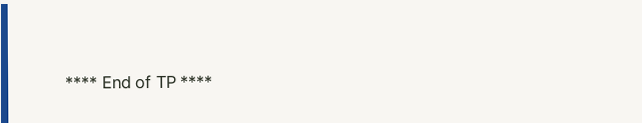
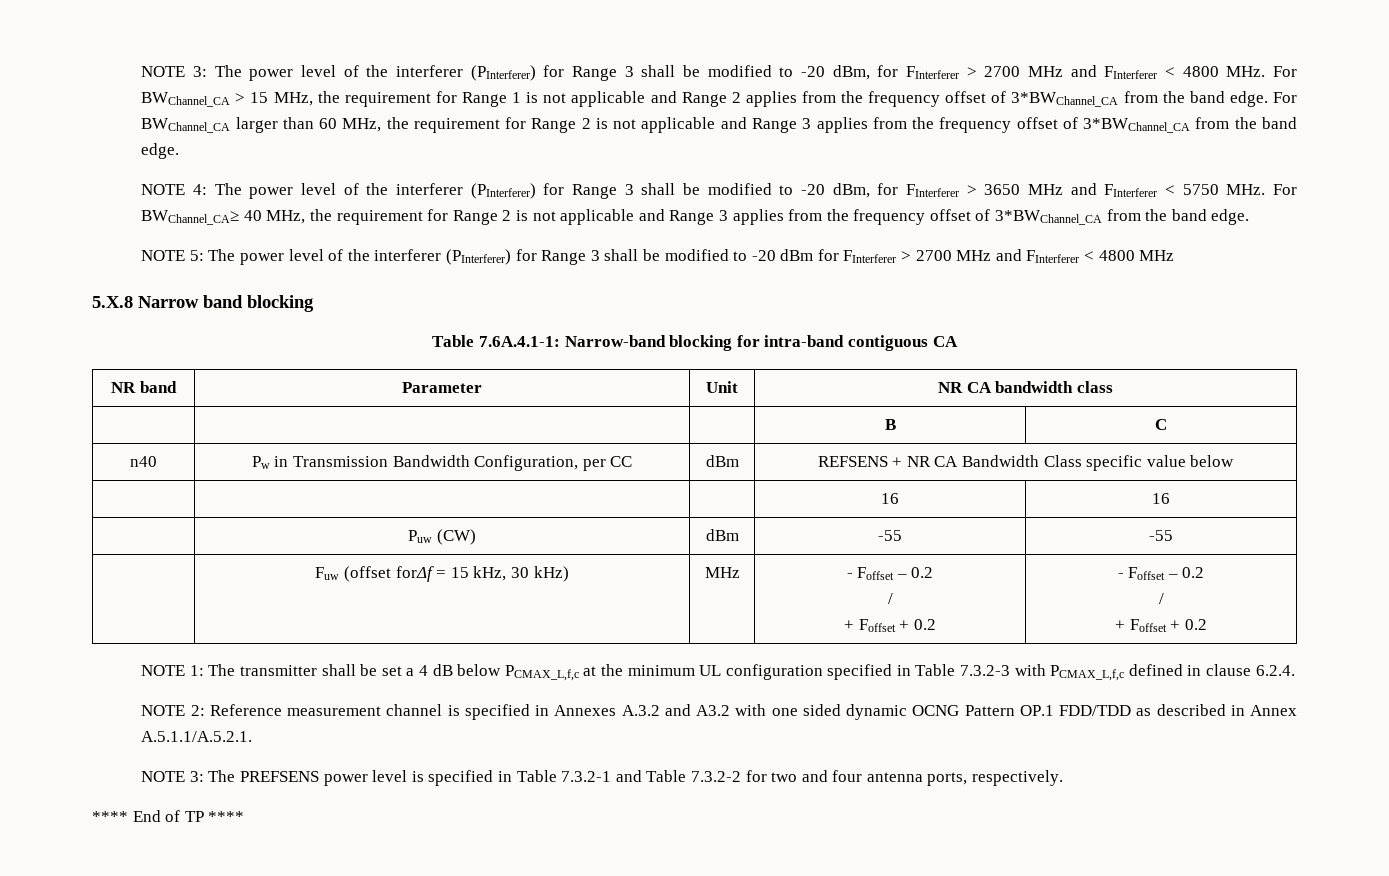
+ NOTE 3: The power level of the interferer (PInterferer) for Range 3 shall be modified to -20 dBm, for FInterferer > 2700 MHz and FInterferer < 4800 MHz. For BWChannel_CA > 15 MHz, the requirement for Range 1 is not applicable and Range 2 applies from the frequency offset of 3*BWChannel_CA from the band edge. For BWChannel_CA larger than 60 MHz, the requirement for Range 2 is not applicable and Range 3 applies from the frequency offset of 3*BWChannel_CA from the band edge.
+ NOTE 4: The power level of the interferer (PInterferer) for Range 3 shall be modified to -20 dBm, for FInterferer > 3650 MHz and FInterferer < 5750 MHz. For BWChannel_CA≥ 40 MHz, the requirement for Range 2 is not applicable and Range 3 applies from the frequency offset of 3*BWChannel_CA from the band edge.
+ NOTE 5: The power level of the interferer (PInterferer) for Range 3 shall be modified to -20 dBm for FInterferer > 2700 MHz and FInterferer < 4800 MHz
+ 5.X.8 Narrow band blocking
+ Table 7.6A.4.1-1: Narrow-band blocking for intra-band contiguous CA
+ NR band | Parameter | Unit | NR CA bandwidth class
+ | | | B | C
+ n40 | Pw in Transmission Bandwidth Configuration, per CC | dBm | REFSENS + NR CA Bandwidth Class specific value below
+ | | | 16 | 16
+ | Puw (CW) | dBm | -55 | -55
+ | Fuw (offset forΔf = 15 kHz, 30 kHz) | MHz | - Foffset – 0.2
+ /
+ + Foffset + 0.2 | - Foffset – 0.2
+ /
+ + Foffset + 0.2
+ NOTE 1: The transmitter shall be set a 4 dB below PCMAX_L,f,c at the minimum UL configuration specified in Table 7.3.2-3 with PCMAX_L,f,c defined in clause 6.2.4.
+ NOTE 2: Reference measurement channel is specified in Annexes A.3.2 and A3.2 with one sided dynamic OCNG Pattern OP.1 FDD/TDD as described in Annex A.5.1.1/A.5.2.1.
+ NOTE 3: The PREFSENS power level is specified in Table 7.3.2-1 and Table 7.3.2-2 for two and four antenna ports, respectively.

